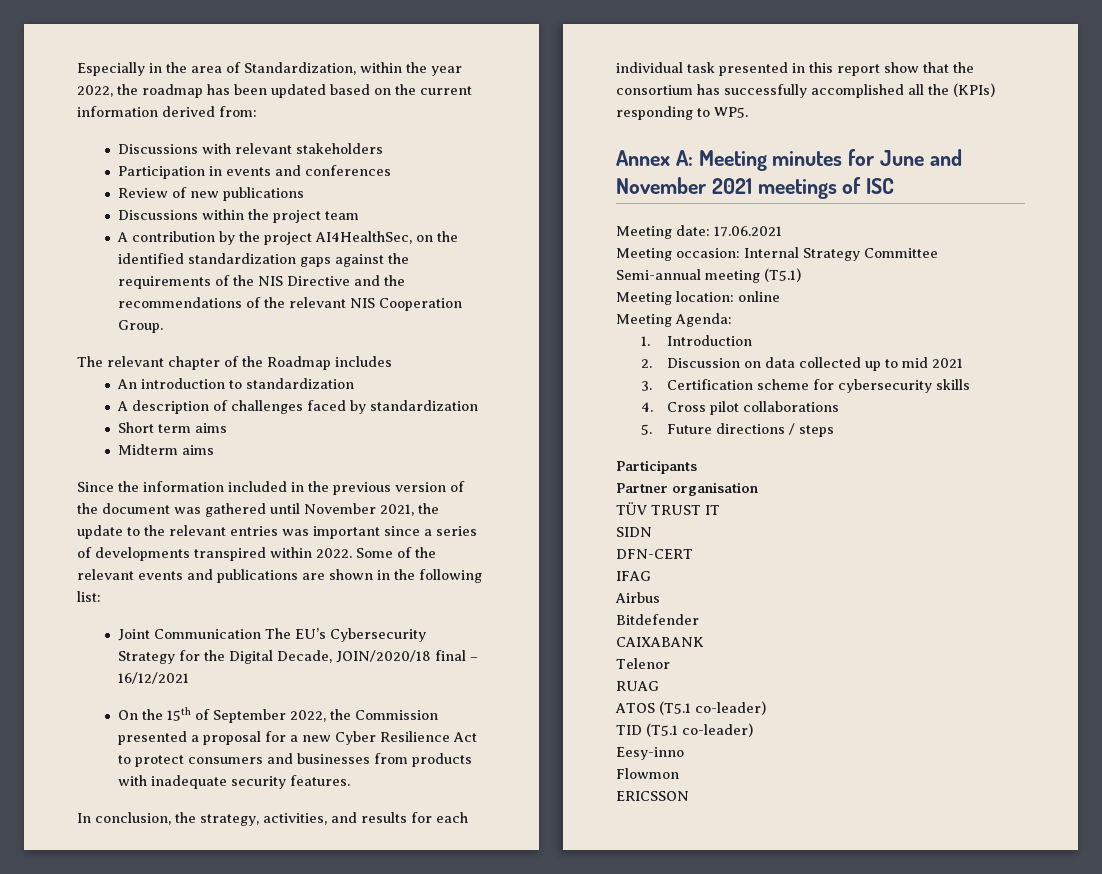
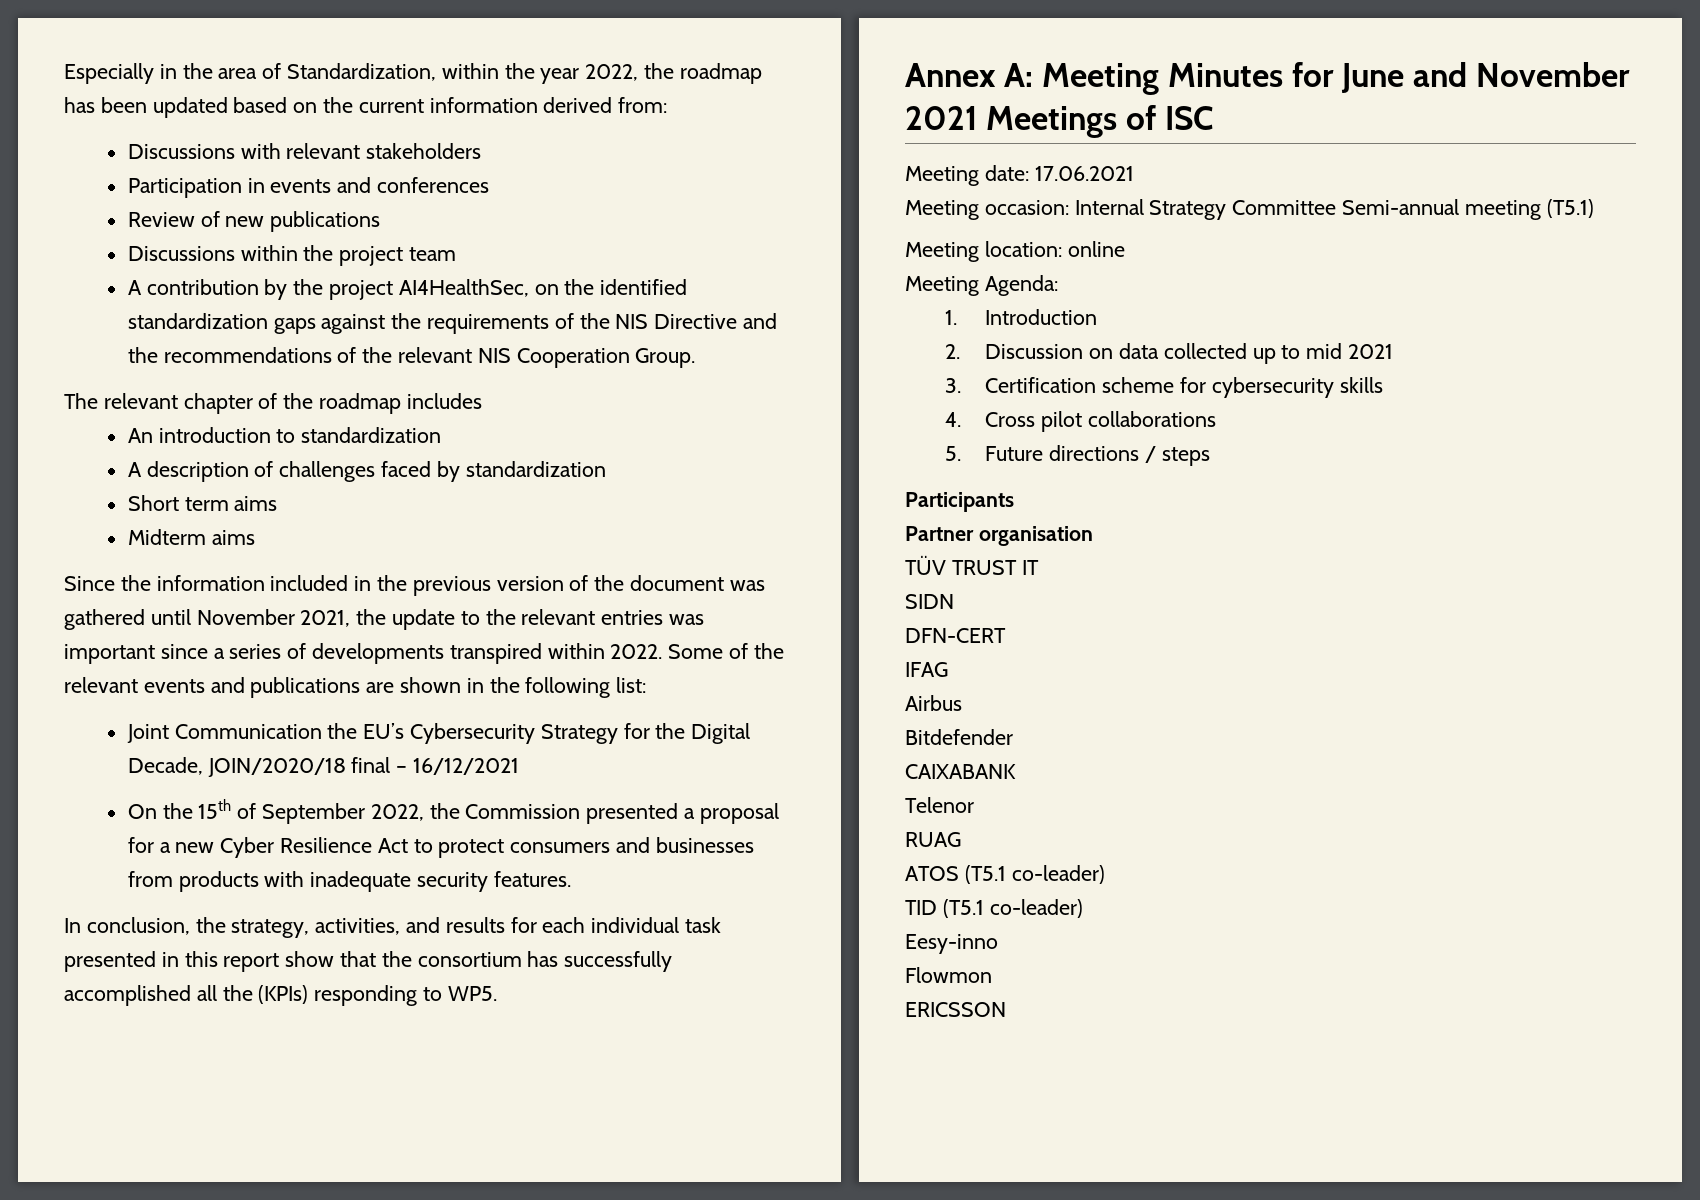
- The relevant chapter of the Roadmap includes
+ The relevant chapter of the roadmap includes
- Joint Communication The EU’s Cybersecurity Strategy for the Digital Decade, JOIN/2020/18 final – 16/12/2021
+ Joint Communication the EU’s Cybersecurity Strategy for the Digital Decade, JOIN/2020/18 final – 16/12/2021
- Annex A: Meeting minutes for June and November 2021 meetings of ISC
+ Annex A: Meeting Minutes for June and November 2021 Meetings of ISC

